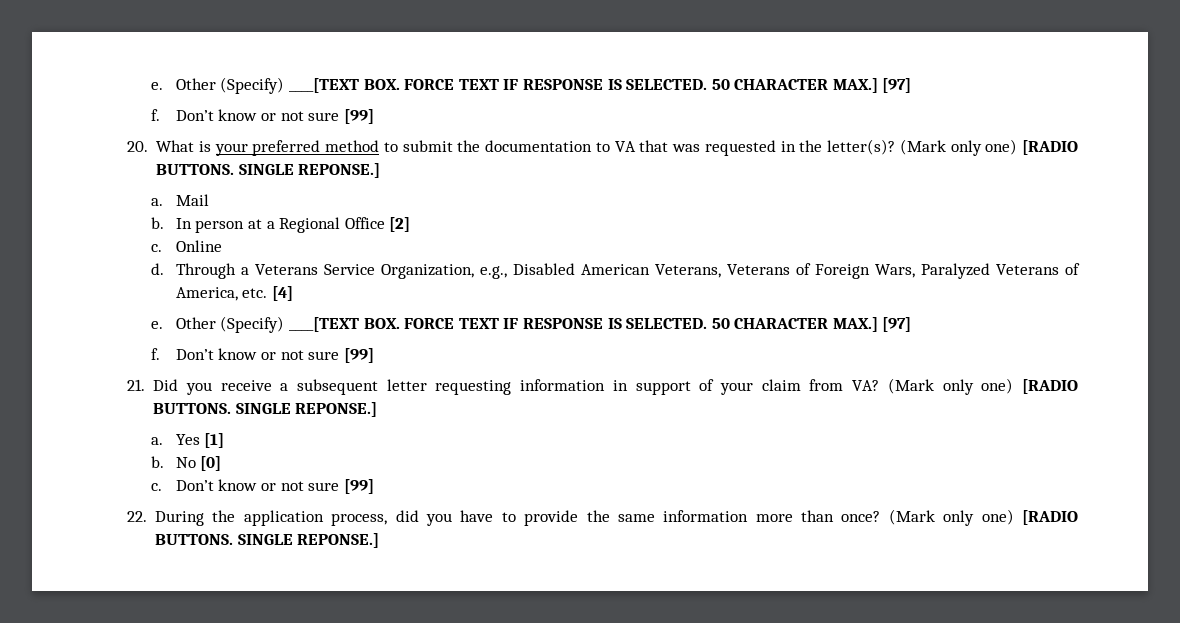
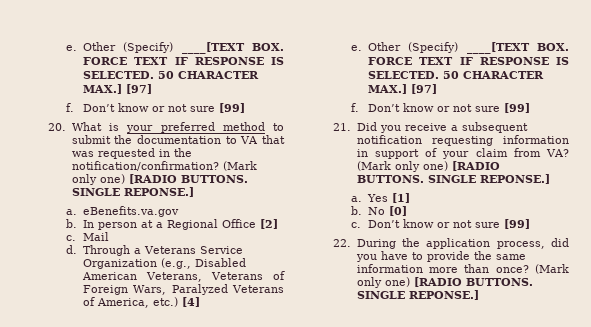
- 20. What is your preferred method to submit the documentation to VA that was requested in the letter(s)? (Mark only one) [RADIO BUTTONS. SINGLE REPONSE.]
- a. Mail
+ 20. What is your preferred method to submit the documentation to VA that was requested in the notification/confirmation? (Mark only one) [RADIO BUTTONS. SINGLE REPONSE.]
+ a. eBenefits.va.gov
- Online
+ Mail
- Through a Veterans Service Organization, e.g., Disabled American Veterans, Veterans of Foreign Wars, Paralyzed Veterans of America, etc. [4]
+ Through a Veterans Service Organization (e.g., Disabled American Veterans, Veterans of Foreign Wars, Paralyzed Veterans of America, etc.) [4]
- 21. Did you receive a subsequent letter requesting information in support of your claim from VA?
+ 21. Did you receive a subsequent notification requesting information in support of your claim from VA?

